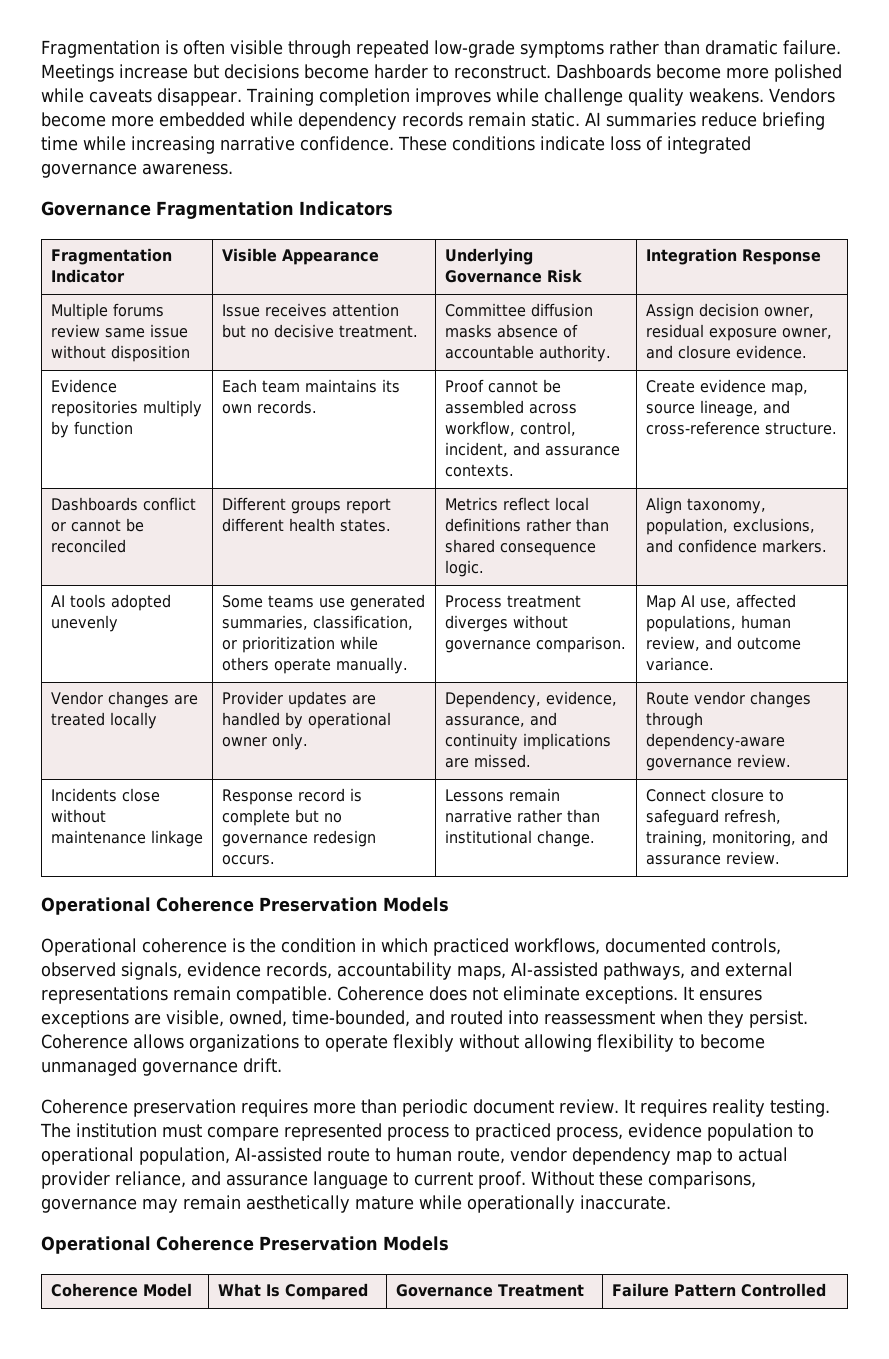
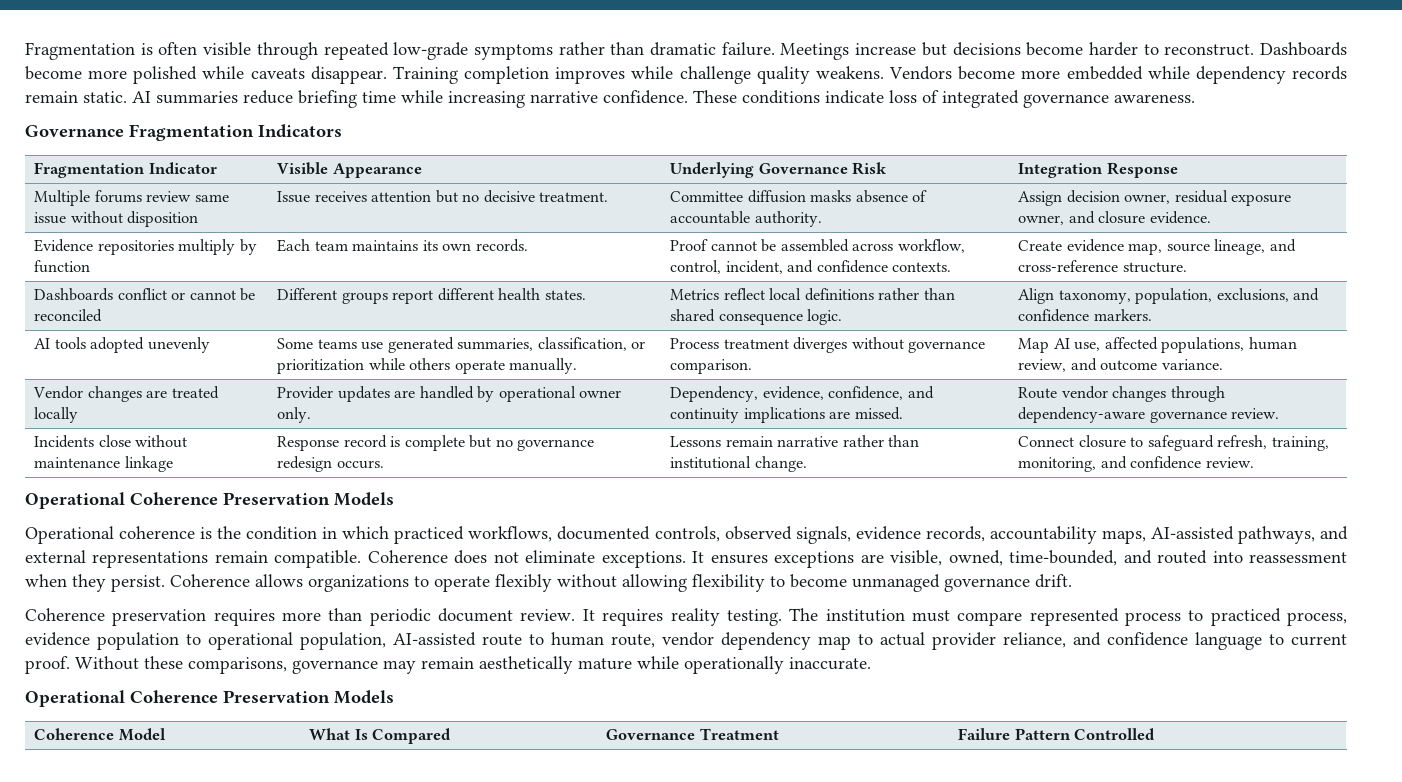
- Evidence repositories multiply by function | Each team maintains its own records. | Proof cannot be assembled across workflow, control, incident, and assurance contexts. | Create evidence map, source lineage, and cross-reference structure.
+ Evidence repositories multiply by function | Each team maintains its own records. | Proof cannot be assembled across workflow, control, incident, and confidence contexts. | Create evidence map, source lineage, and cross-reference structure.
- Vendor changes are treated locally | Provider updates are handled by operational owner only. | Dependency, evidence, assurance, and continuity implications are missed. | Route vendor changes through dependency-aware governance review.
+ Vendor changes are treated locally | Provider updates are handled by operational owner only. | Dependency, evidence, confidence, and continuity implications are missed. | Route vendor changes through dependency-aware governance review.
- Incidents close without maintenance linkage | Response record is complete but no governance redesign occurs. | Lessons remain narrative rather than institutional change. | Connect closure to safeguard refresh, training, monitoring, and assurance review.
+ Incidents close without maintenance linkage | Response record is complete but no governance redesign occurs. | Lessons remain narrative rather than institutional change. | Connect closure to safeguard refresh, training, monitoring, and confidence review.
- The institution must compare represented process to practiced process, evidence population to operational population, AI-assisted route to human route, vendor dependency map to actual provider reliance, and assurance language to current proof.
+ The institution must compare represented process to practiced process, evidence population to operational population, AI-assisted route to human route, vendor dependency map to actual provider reliance, and confidence language to current proof.

